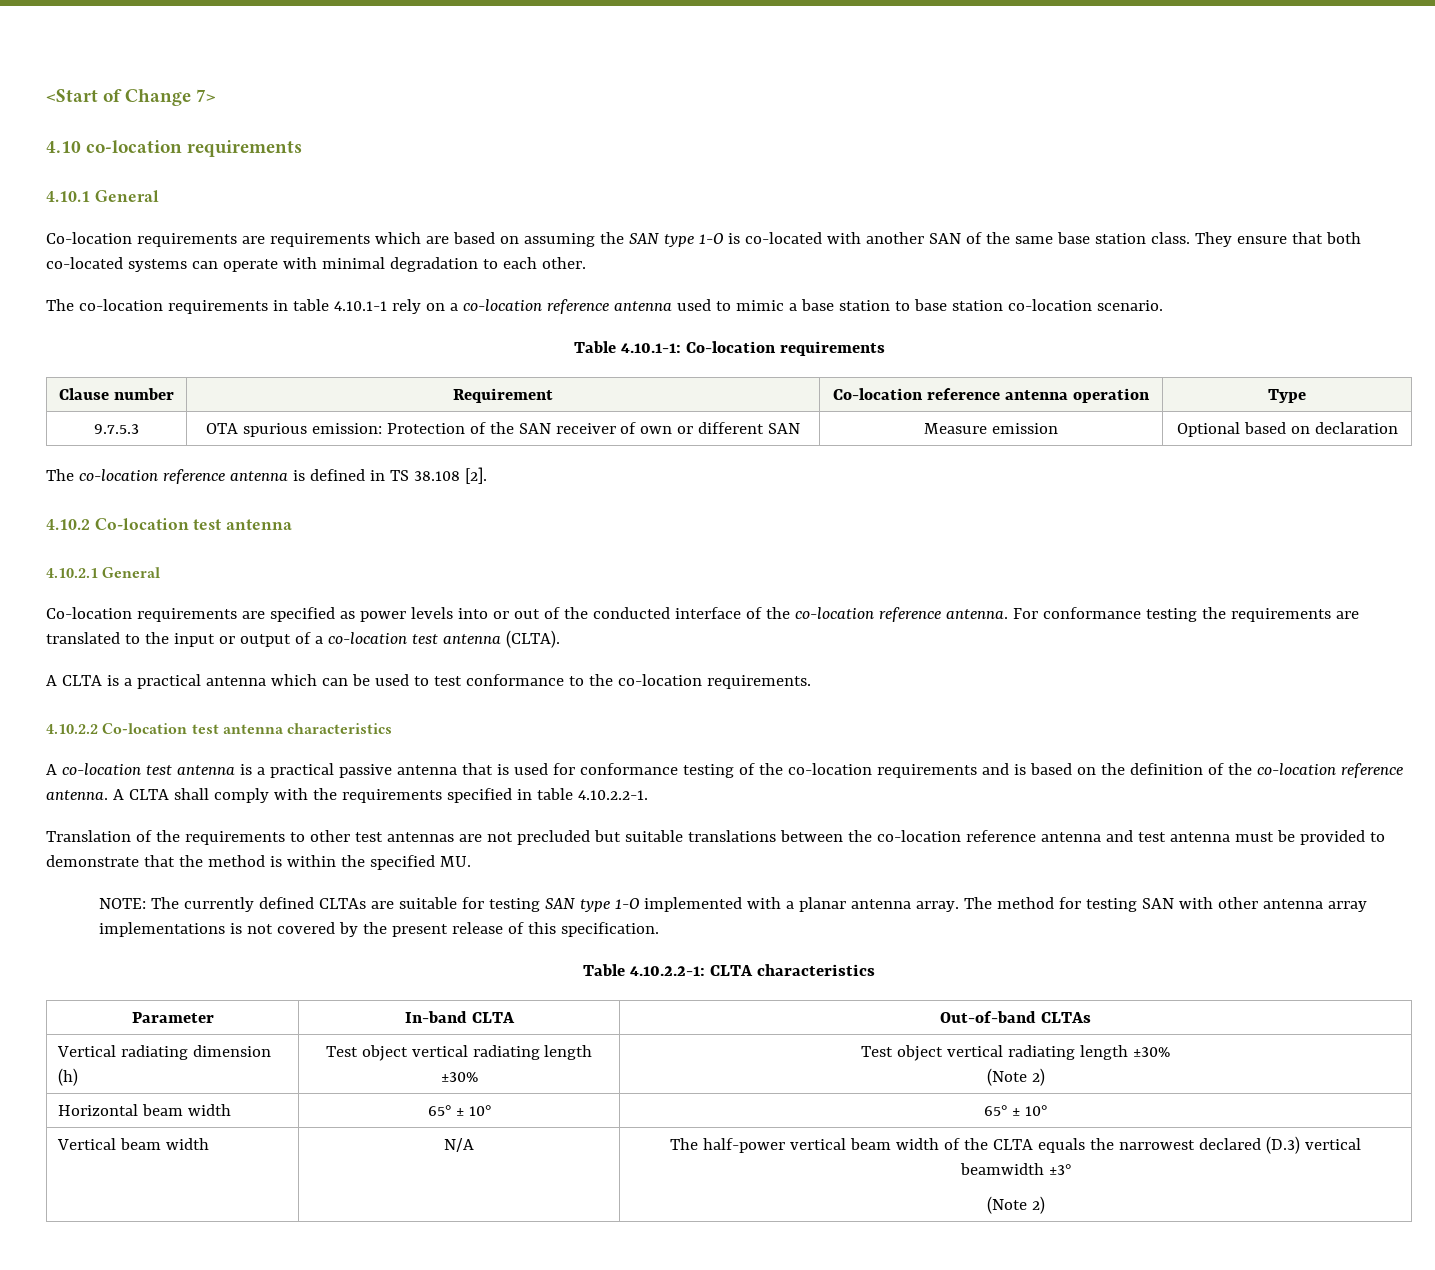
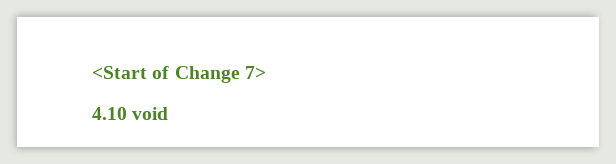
- 4.10 co-location requirements
- 4.10.1 General
- Co-location requirements are requirements which are based on assuming the SAN type 1-O is co-located with another SAN of the same base station class. They ensure that both co-located systems can operate with minimal degradation to each other.
- The co-location requirements in table 4.10.1-1 rely on a co-location reference antenna used to mimic a base station to base station co-location scenario.
- Table 4.10.1-1: Co-location requirements
- Clause number | Requirement | Co-location reference antenna operation | Type
- 9.7.5.3 | OTA spurious emission: Protection of the SAN receiver of own or different SAN | Measure emission | Optional based on declaration
- The co-location reference antenna is defined in TS 38.108 [2].
- 4.10.2 Co-location test antenna
- 4.10.2.1 General
- Co-location requirements are specified as power levels into or out of the conducted interface of the co-location reference antenna. For conformance testing the requirements are translated to the input or output of a co-location test antenna (CLTA).
- A CLTA is a practical antenna which can be used to test conformance to the co-location requirements.
- 4.10.2.2 Co-location test antenna characteristics
- A co-location test antenna is a practical passive antenna that is used for conformance testing of the co-location requirements and is based on the definition of the co-location reference antenna. A CLTA shall comply with the requirements specified in table 4.10.2.2-1.
- Translation of the requirements to other test antennas are not precluded but suitable translations between the co-location reference antenna and test antenna must be provided to demonstrate that the method is within the specified MU.
- NOTE: The currently defined CLTAs are suitable for testing SAN type 1-O implemented with a planar antenna array. The method for testing SAN with other antenna array implementations is not covered by the present release of this specification.
- Table 4.10.2.2-1: CLTA characteristics
- Parameter | In-band CLTA | Out-of-band CLTAs
- Vertical radiating dimension (h) | Test object vertical radiating length ±30% | Test object vertical radiating length ±30%
- (Note 2)
- Horizontal beam width | 65° ± 10° | 65° ± 10°
- Vertical beam width | N/A | The half-power vertical beam width of the CLTA equals the narrowest declared (D.3) vertical beamwidth ±3°
- (Note 2)
+ 4.10 void

